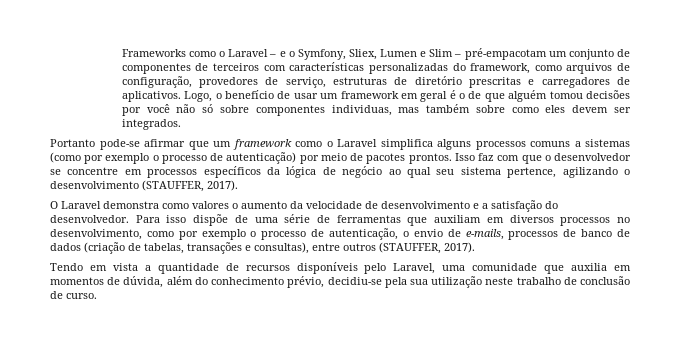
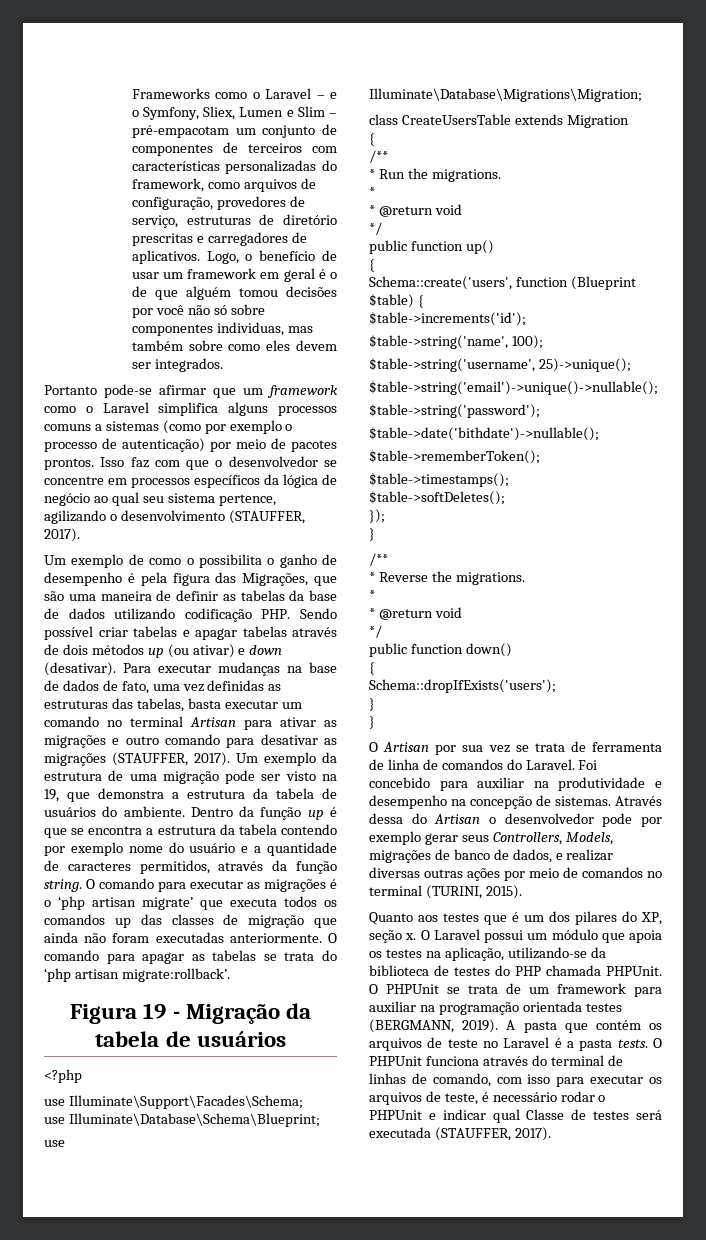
- O Laravel demonstra como valores o aumento da velocidade de desenvolvimento e a satisfação do desenvolvedor. Para isso dispõe de uma série de ferramentas que auxiliam em diversos processos no desenvolvimento, como por exemplo o processo de autenticação, o envio de e-mails, processos de banco de dados (criação de tabelas, transações e consultas), entre outros (STAUFFER, 2017).
- Tendo em vista a quantidade de recursos disponíveis pelo Laravel, uma comunidade que auxilia em momentos de dúvida, além do conhecimento prévio, decidiu-se pela sua utilização neste trabalho de conclusão de curso.
+ Um exemplo de como o possibilita o ganho de desempenho é pela figura das Migrações, que são uma maneira de definir as tabelas da base de dados utilizando codificação PHP. Sendo possível criar tabelas e apagar tabelas através de dois métodos up (ou ativar) e down (desativar). Para executar mudanças na base de dados de fato, uma vez definidas as estruturas das tabelas, basta executar um comando no terminal Artisan para ativar as migrações e outro comando para desativar as migrações (STAUFFER, 2017). Um exemplo da estrutura de uma migração pode ser visto na 19, que demonstra a estrutura da tabela de usuários do ambiente. Dentro da função up é que se encontra a estrutura da tabela contendo por exemplo nome do usuário e a quantidade de caracteres permitidos, através da função string. O comando para executar as migrações é o ‘php artisan migrate’ que executa todos os comandos up das classes de migração que ainda não foram executadas anteriormente. O comando para apagar as tabelas se trata do ‘php artisan migrate:rollback’.
+ Figura 19 - Migração da tabela de usuários
+ <?php
+ use Illuminate\Support\Facades\Schema;
+ use Illuminate\Database\Schema\Blueprint;
+ use Illuminate\Database\Migrations\Migration;
+ class CreateUsersTable extends Migration
+ {
+ /**
+ * Run the migrations.
+ *
+ * @return void
+ */
+ public function up()
+ {
+ Schema::create('users', function (Blueprint $table) {
+ $table->increments('id');
+ $table->string('name', 100);
+ $table->string('username', 25)->unique();
+ $table->string('email')->unique()->nullable();
+ $table->string('password');
+ $table->date('bithdate')->nullable();
+ $table->rememberToken();
+ $table->timestamps();
+ $table->softDeletes();
+ });
+ }
+ /**
+ * Reverse the migrations.
+ *
+ * @return void
+ */
+ public function down()
+ {
+ Schema::dropIfExists('users');
+ }
+ }
+ O Artisan por sua vez se trata de ferramenta de linha de comandos do Laravel. Foi concebido para auxiliar na produtividade e desempenho na concepção de sistemas. Através dessa do Artisan o desenvolvedor pode por exemplo gerar seus Controllers, Models, migrações de banco de dados, e realizar diversas outras ações por meio de comandos no terminal (TURINI, 2015).
+ Quanto aos testes que é um dos pilares do XP, seção x. O Laravel possui um módulo que apoia os testes na aplicação, utilizando-se da biblioteca de testes do PHP chamada PHPUnit. O PHPUnit se trata de um framework para auxiliar na programação orientada testes (BERGMANN, 2019). A pasta que contém os arquivos de teste no Laravel é a pasta tests. O PHPUnit funciona através do terminal de linhas de comando, com isso para executar os arquivos de teste, é necessário rodar o PHPUnit e indicar qual Classe de testes será executada (STAUFFER, 2017).

